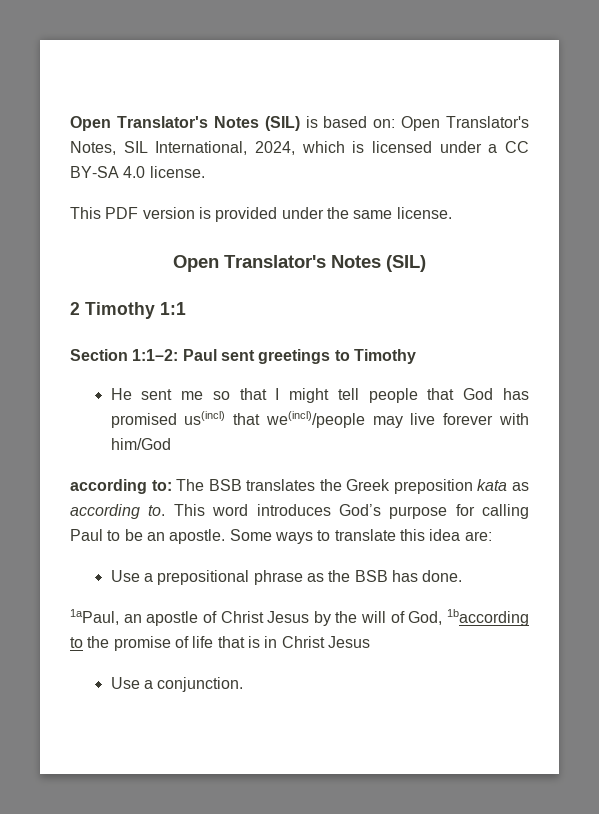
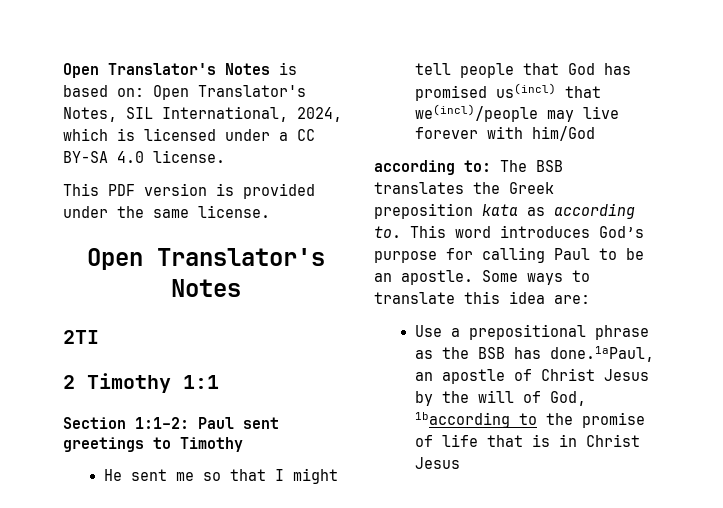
- Open Translator's Notes (SIL) is based on: Open Translator's Notes, SIL International, 2024, which is licensed under a CC BY-SA 4.0 license.
+ Open Translator's Notes is based on: Open Translator's Notes, SIL International, 2024, which is licensed under a CC BY-SA 4.0 license.
  This PDF version is provided under the same license.
- Open Translator's Notes (SIL)
+ Open Translator's Notes
+ 2TI
- Use a prepositional phrase as the BSB has done.
- 1aPaul, an apostle of Christ Jesus by the will of God, 1baccording to the promise of life that is in Christ Jesus
+ Use a prepositional phrase as the BSB has done.1aPaul, an apostle of Christ Jesus by the will of God, 1baccording to the promise of life that is in Christ Jesus
- Use a conjunction.

